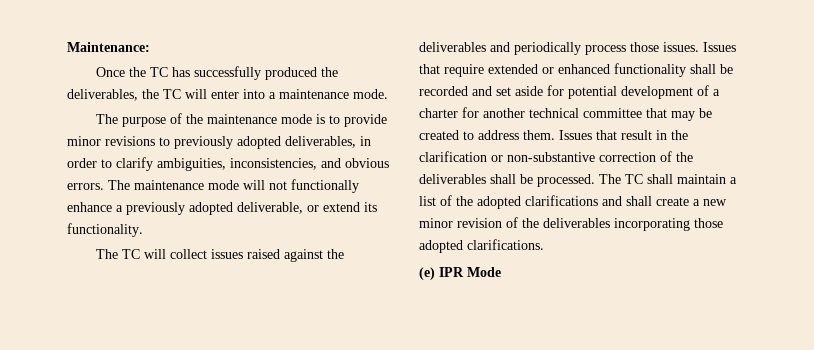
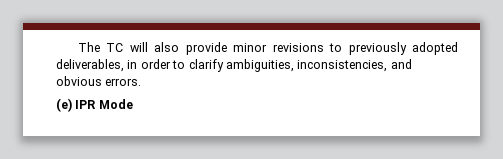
- Maintenance:
- Once the TC has successfully produced the deliverables, the TC will enter into a maintenance mode.
- The purpose of the maintenance mode is to provide minor revisions to previously adopted deliverables, in order to clarify ambiguities, inconsistencies, and obvious errors. The maintenance mode will not functionally enhance a previously adopted deliverable, or extend its functionality.
- The TC will collect issues raised against the deliverables and periodically process those issues. Issues that require extended or enhanced functionality shall be recorded and set aside for potential development of a charter for another technical committee that may be created to address them. Issues that result in the clarification or non-substantive correction of the deliverables shall be processed. The TC shall maintain a list of the adopted clarifications and shall create a new minor revision of the deliverables incorporating those adopted clarifications.
+ The TC will also provide minor revisions to previously adopted deliverables, in order to clarify ambiguities, inconsistencies, and obvious errors.

